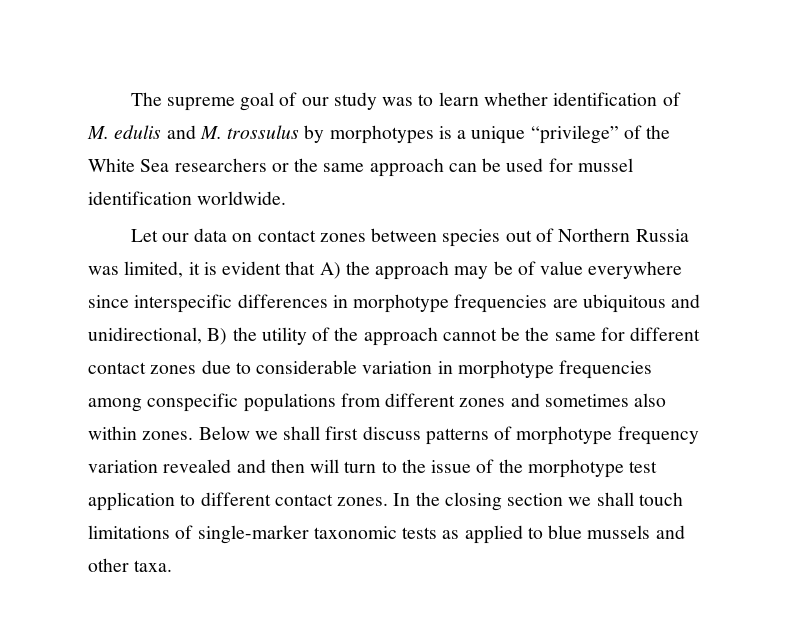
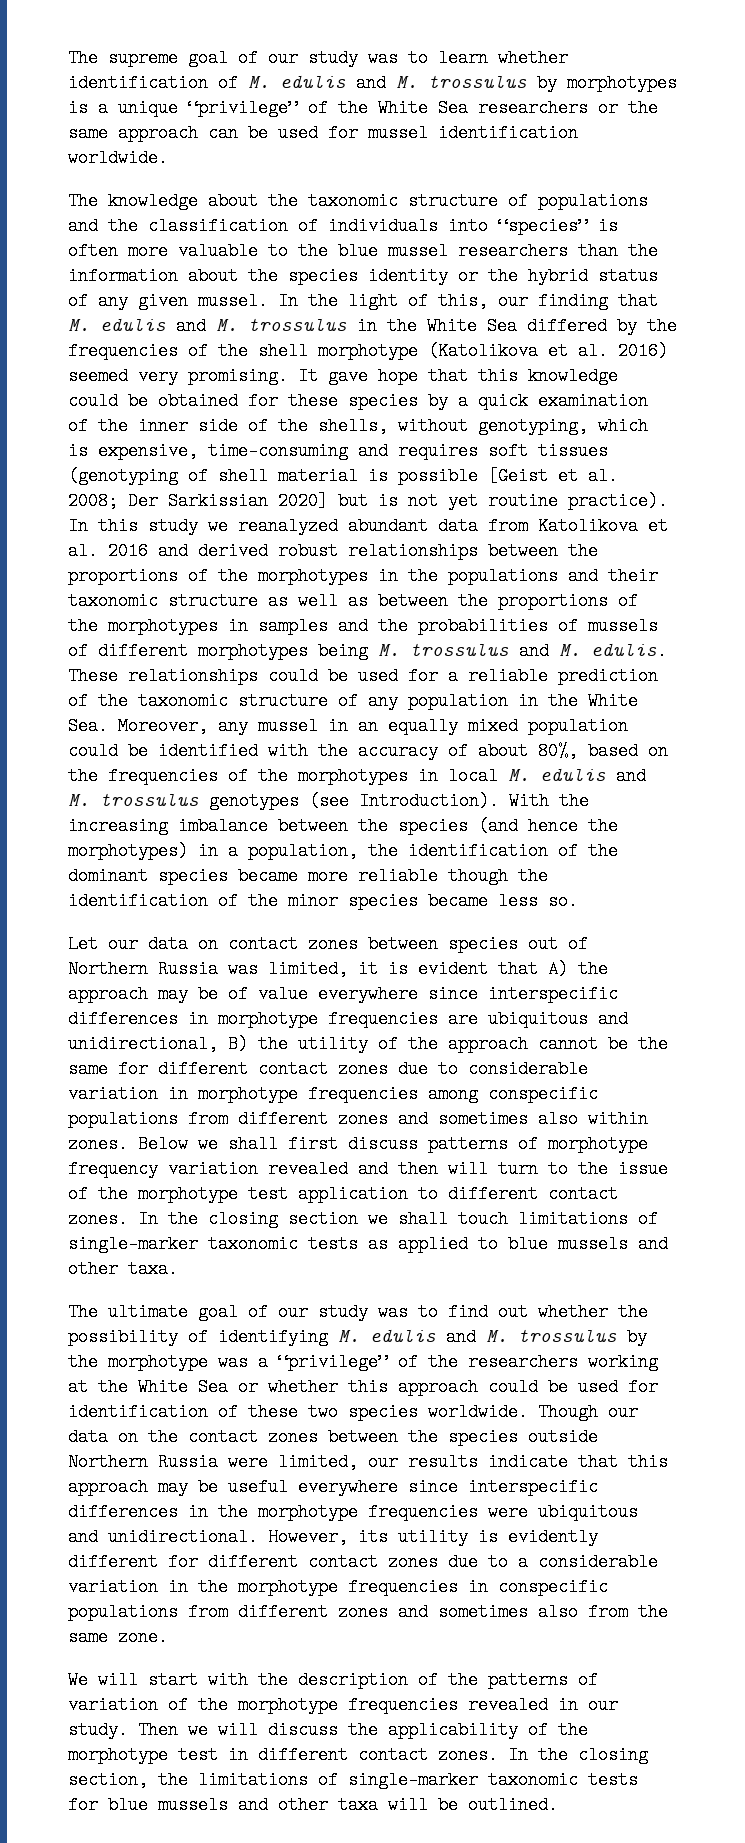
+ The knowledge about the taxonomic structure of populations and the classification of individuals into “species” is often more valuable to the blue mussel researchers than the information about the species identity or the hybrid status of any given mussel. In the light of this, our finding that M. edulis and M. trossulus in the White Sea differed by the frequencies of the shell morphotype (Katolikova et al. 2016) seemed very promising. It gave hope that this knowledge could be obtained for these species by a quick examination of the inner side of the shells, without genotyping, which is expensive, time-consuming and requires soft tissues (genotyping of shell material is possible [Geist et al. 2008; Der Sarkissian 2020] but is not yet routine practice). In this study we reanalyzed abundant data from Katolikova et al. 2016 and derived robust relationships between the proportions of the morphotypes in the populations and their taxonomic structure as well as between the proportions of the morphotypes in samples and the probabilities of mussels of different morphotypes being M. trossulus and M. edulis. These relationships could be used for a reliable prediction of the taxonomic structure of any population in the White Sea. Moreover, any mussel in an equally mixed population could be identified with the accuracy of about 80%, based on the frequencies of the morphotypes in local M. edulis and M. trossulus genotypes (see Introduction). With the increasing imbalance between the species (and hence the morphotypes) in a population, the identification of the dominant species became more reliable though the identification of the minor species became less so.
+ The ultimate goal of our study was to find out whether the possibility of identifying M. edulis and M. trossulus by the morphotype was a “privilege” of the researchers working at the White Sea or whether this approach could be used for identification of these two species worldwide. Though our data on the contact zones between the species outside Northern Russia were limited, our results indicate that this approach may be useful everywhere since interspecific differences in the morphotype frequencies were ubiquitous and unidirectional. However, its utility is evidently different for different contact zones due to a considerable variation in the morphotype frequencies in conspecific populations from different zones and sometimes also from the same zone.
+ We will start with the description of the patterns of variation of the morphotype frequencies revealed in our study. Then we will discuss the applicability of the morphotype test in different contact zones. In the closing section, the limitations of single-marker taxonomic tests for blue mussels and other taxa will be outlined.

